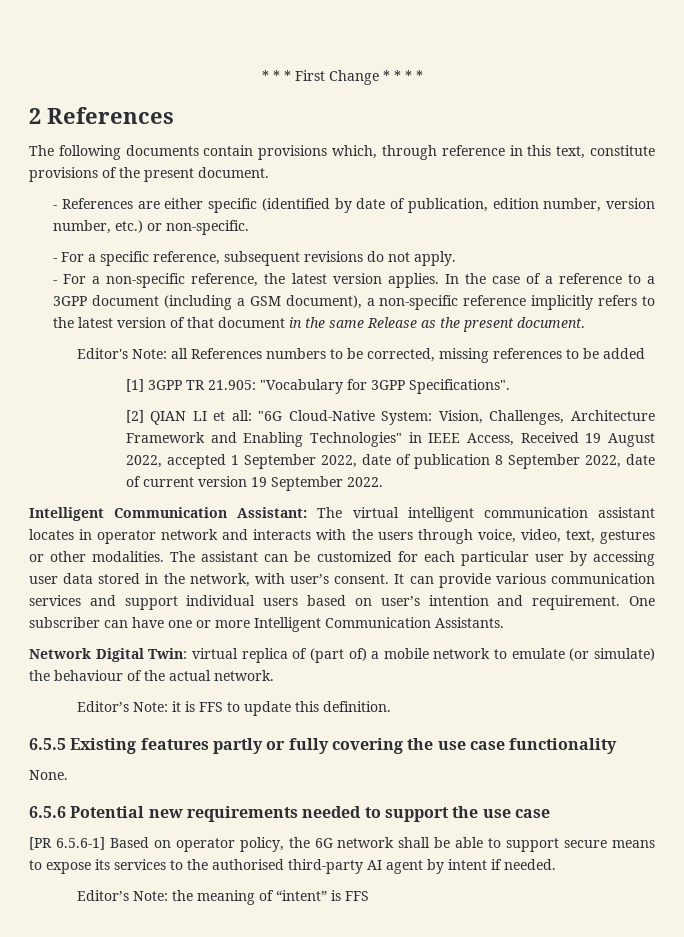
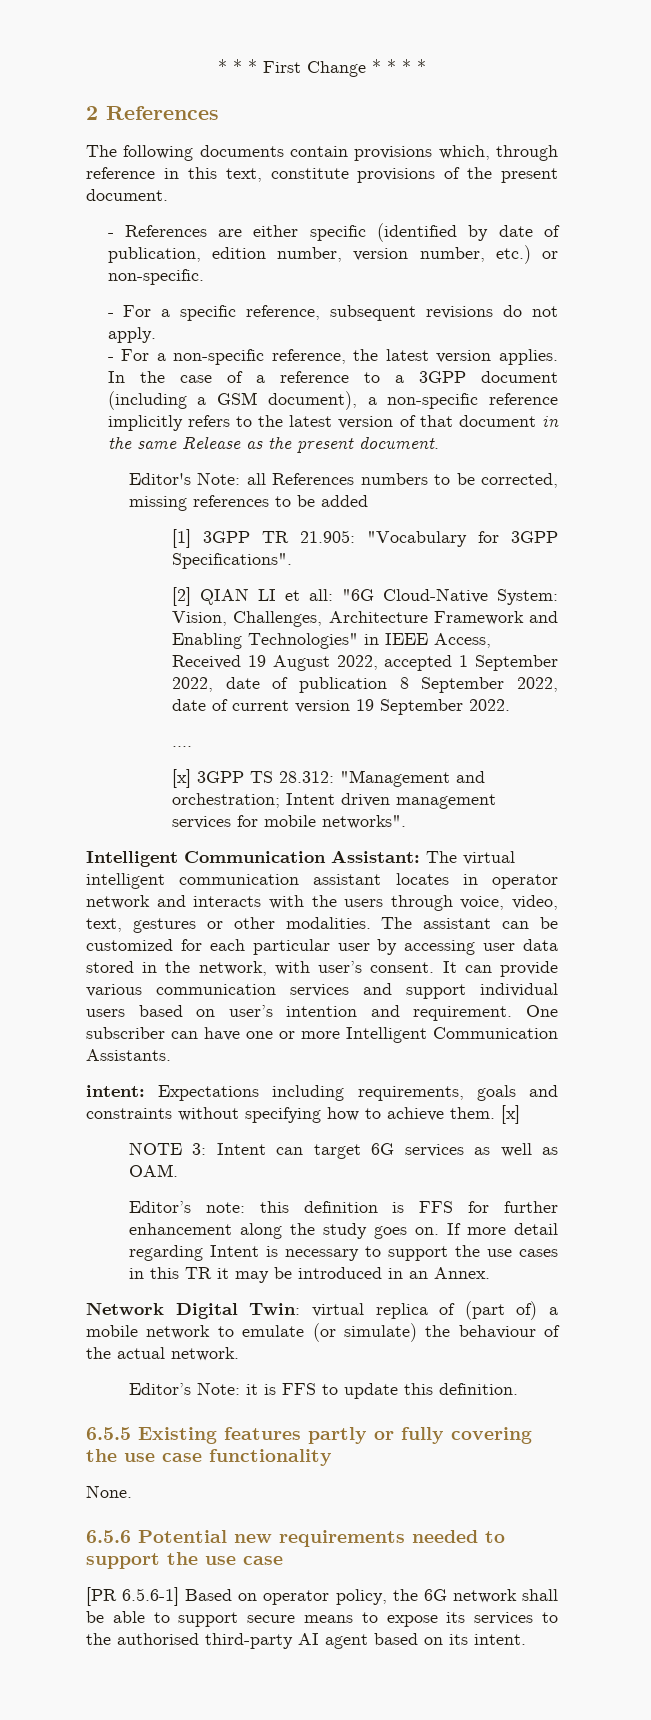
+ ....
+ [x] 3GPP TS 28.312: "Management and orchestration; Intent driven management services for mobile networks".
+ intent: Expectations including requirements, goals and constraints without specifying how to achieve them. [x]
+ NOTE 3: Intent can target 6G services as well as OAM.
+ Editor’s note: this definition is FFS for further enhancement along the study goes on. If more detail regarding Intent is necessary to support the use cases in this TR it may be introduced in an Annex.
- [PR 6.5.6-1] Based on operator policy, the 6G network shall be able to support secure means to expose its services to the authorised third-party AI agent by intent if needed.
- Editor’s Note: the meaning of “intent” is FFS
+ [PR 6.5.6-1] Based on operator policy, the 6G network shall be able to support secure means to expose its services to the authorised third-party AI agent based on its intent.

